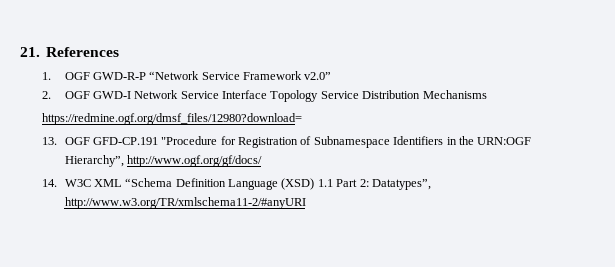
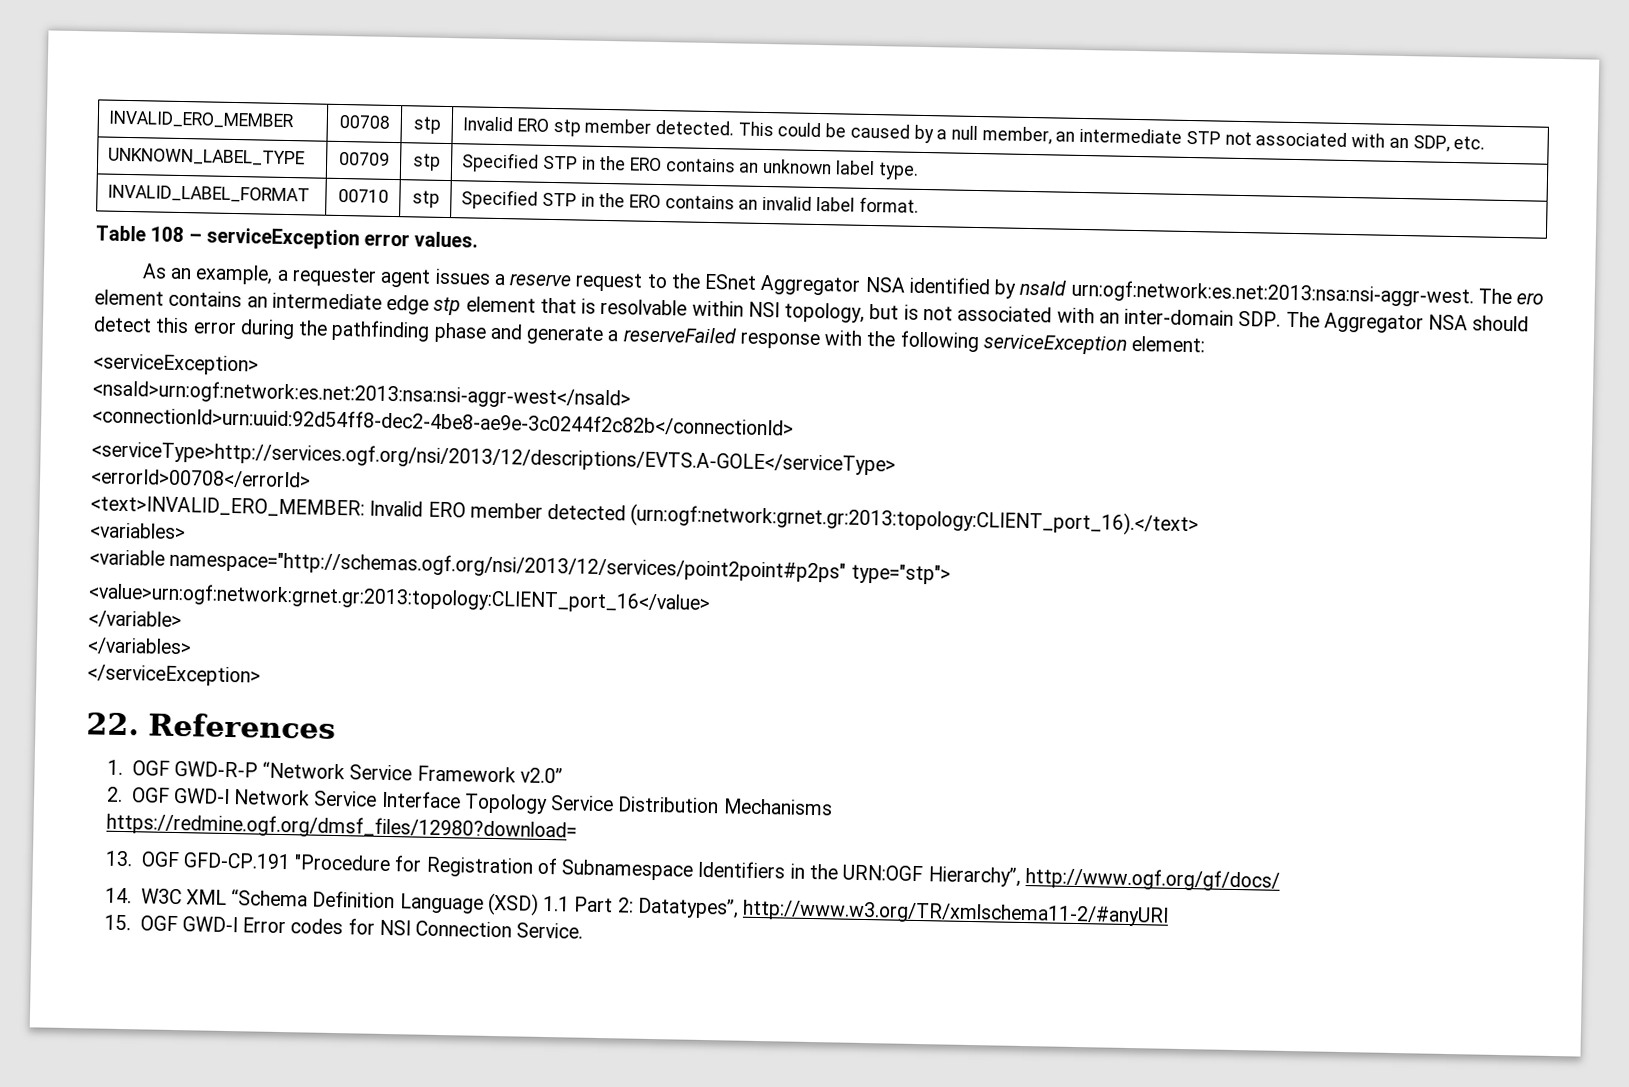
- 21. References
+ INVALID_ERO_MEMBER | 00708 | stp | Invalid ERO stp member detected. This could be caused by a null member, an intermediate STP not associated with an SDP, etc.
+ UNKNOWN_LABEL_TYPE | 00709 | stp | Specified STP in the ERO contains an unknown label type.
+ INVALID_LABEL_FORMAT | 00710 | stp | Specified STP in the ERO contains an invalid label format.
+ Table 108 – serviceException error values.
+ As an example, a requester agent issues a reserve request to the ESnet Aggregator NSA identified by nsaId urn:ogf:network:es.net:2013:nsa:nsi-aggr-west. The ero element contains an intermediate edge stp element that is resolvable within NSI topology, but is not associated with an inter-domain SDP. The Aggregator NSA should detect this error during the pathfinding phase and generate a reserveFailed response with the following serviceException element:
+ <serviceException>
+ <nsaId>urn:ogf:network:es.net:2013:nsa:nsi-aggr-west</nsaId>
+ <connectionId>urn:uuid:92d54ff8-dec2-4be8-ae9e-3c0244f2c82b</connectionId>
+ <serviceType>http://services.ogf.org/nsi/2013/12/descriptions/EVTS.A-GOLE</serviceType>
+ <errorId>00708</errorId>
+ <text>INVALID_ERO_MEMBER: Invalid ERO member detected (urn:ogf:network:grnet.gr:2013:topology:CLIENT_port_16).</text>
+ <variables>
+ <variable namespace="http://schemas.ogf.org/nsi/2013/12/services/point2point#p2ps" type="stp">
+ <value>urn:ogf:network:grnet.gr:2013:topology:CLIENT_port_16</value>
+ </variable>
+ </variables>
+ </serviceException>
+ 22. References
+ 15. OGF GWD-I Error codes for NSI Connection Service.

